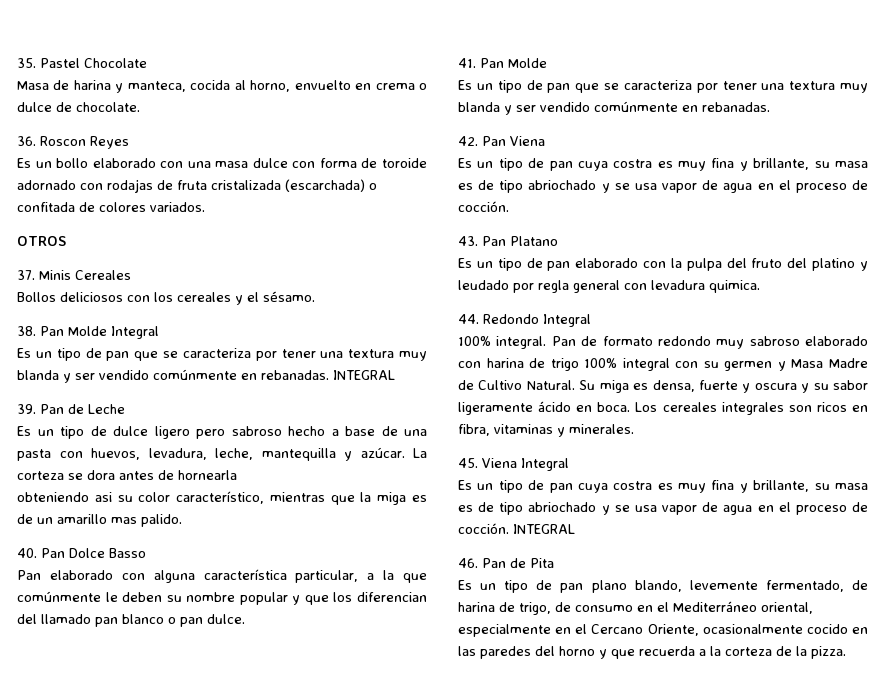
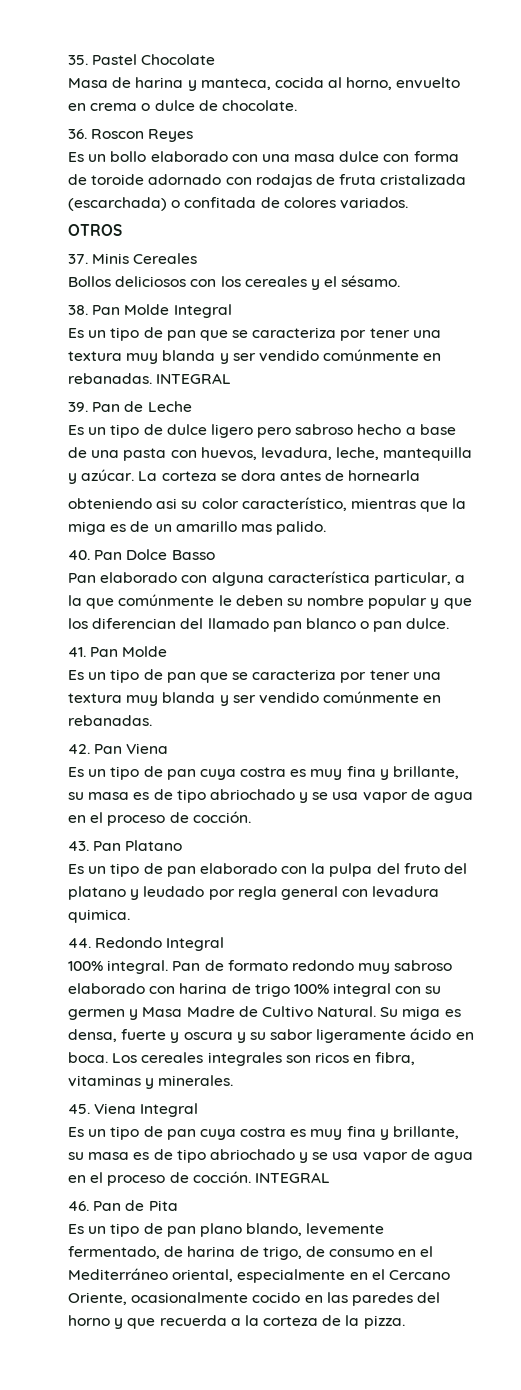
- Es un tipo de pan elaborado con la pulpa del fruto del platino y leudado por regla general con levadura quimica.
+ Es un tipo de pan elaborado con la pulpa del fruto del platano y leudado por regla general con levadura quimica.

